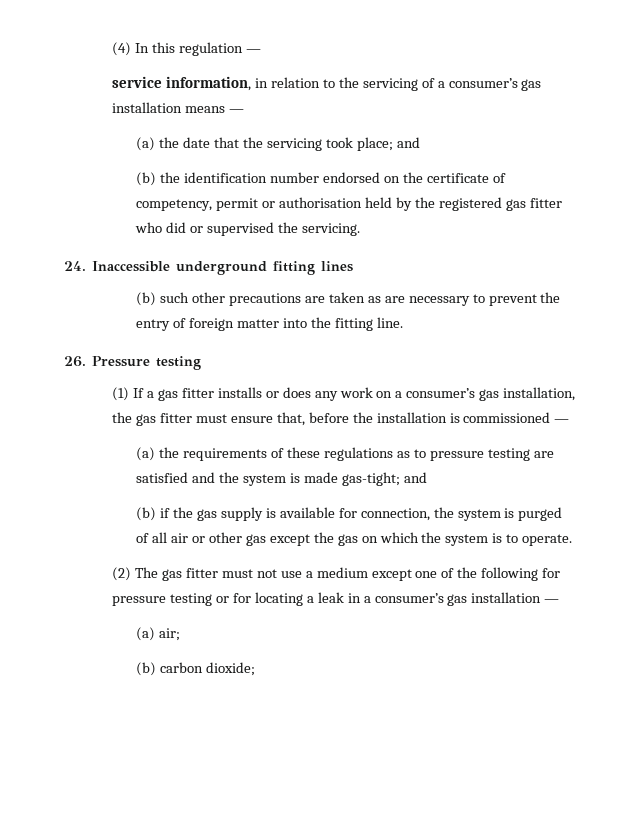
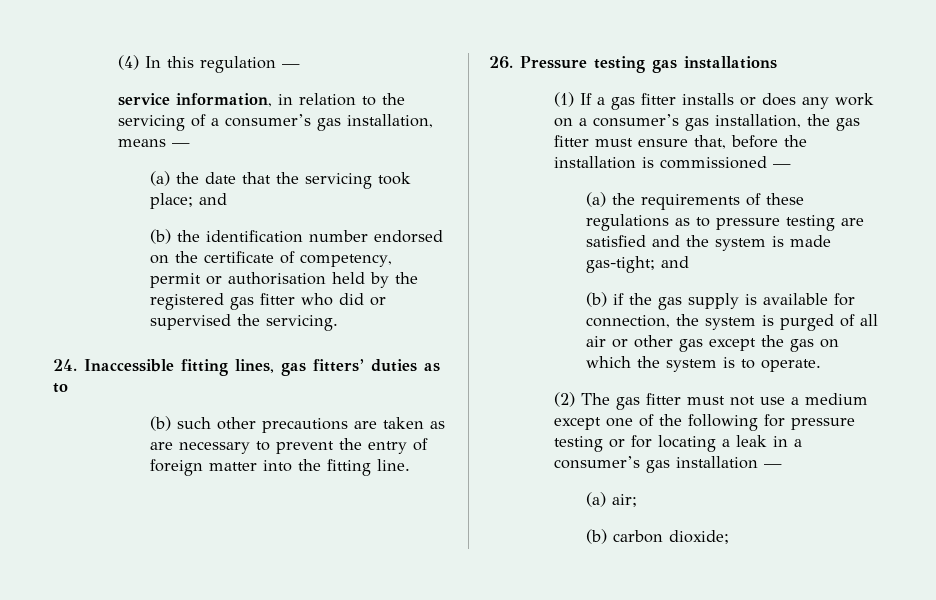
- service information, in relation to the servicing of a consumer’s gas installation means —
+ service information, in relation to the servicing of a consumer’s gas installation, means —
- 24. Inaccessible underground fitting lines
+ 24. Inaccessible fitting lines, gas fitters’ duties as to
- 26. Pressure testing
+ 26. Pressure testing gas installations

